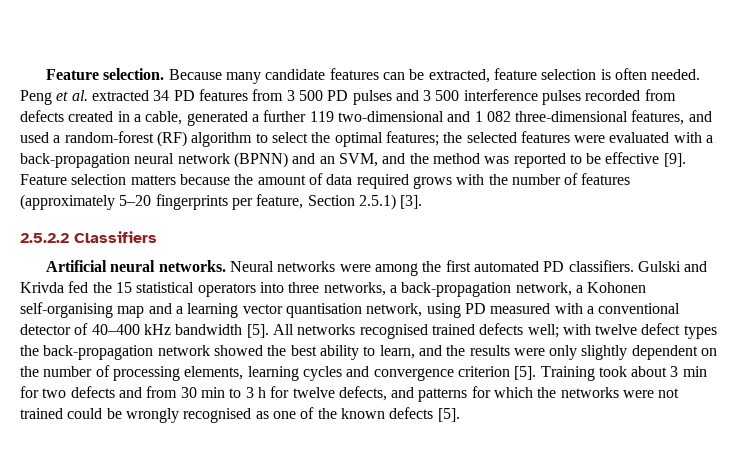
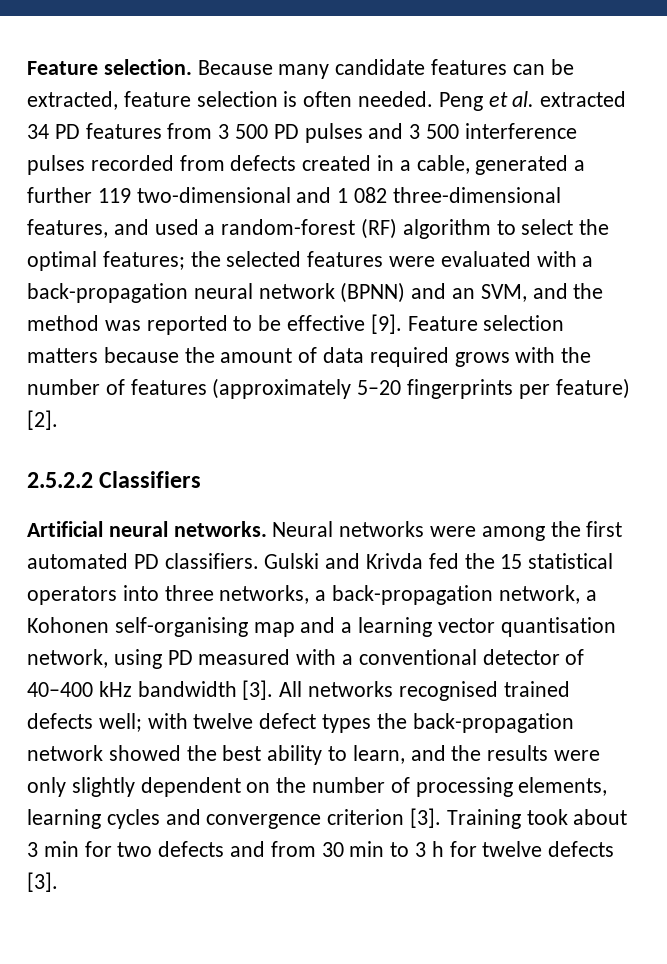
- Feature selection matters because the amount of data required grows with the number of features (approximately 5–20 fingerprints per feature, Section 2.5.1) [3].
+ Feature selection matters because the amount of data required grows with the number of features (approximately 5–20 fingerprints per feature) [2].
- Gulski and Krivda fed the 15 statistical operators into three networks, a back-propagation network, a Kohonen self-organising map and a learning vector quantisation network, using PD measured with a conventional detector of 40–400 kHz bandwidth [5].
+ Gulski and Krivda fed the 15 statistical operators into three networks, a back-propagation network, a Kohonen self-organising map and a learning vector quantisation network, using PD measured with a conventional detector of 40–400 kHz bandwidth [3].
- All networks recognised trained defects well; with twelve defect types the back-propagation network showed the best ability to learn, and the results were only slightly dependent on the number of processing elements, learning cycles and convergence criterion [5].
+ All networks recognised trained defects well; with twelve defect types the back-propagation network showed the best ability to learn, and the results were only slightly dependent on the number of processing elements, learning cycles and convergence criterion [3].
- Training took about 3 min for two defects and from 30 min to 3 h for twelve defects, and patterns for which the networks were not trained could be wrongly recognised as one of the known defects [5].
+ Training took about 3 min for two defects and from 30 min to 3 h for twelve defects [3].

